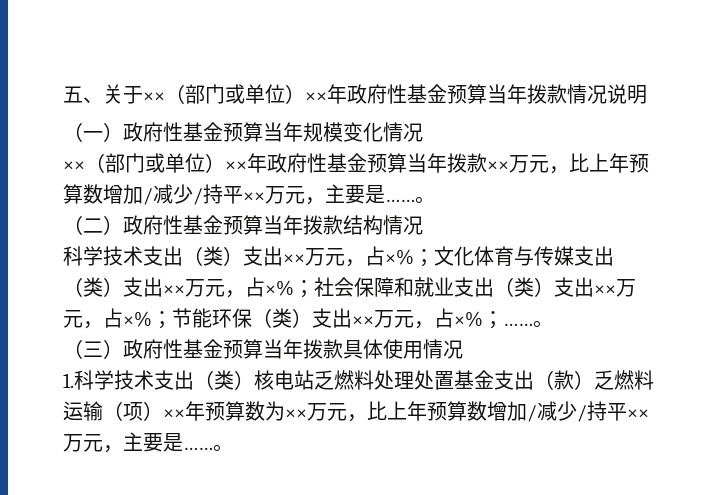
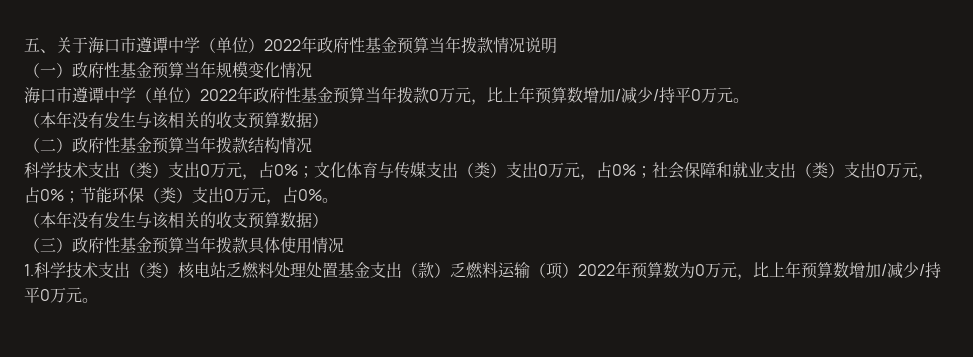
- 五、关于××（部门或单位）××年政府性基金预算当年拨款情况说明
+ 五、关于海口市遵谭中学（单位）2022年政府性基金预算当年拨款情况说明
- ××（部门或单位）××年政府性基金预算当年拨款××万元，比上年预算数增加/减少/持平××万元，主要是……。
+ 海口市遵谭中学（单位）2022年政府性基金预算当年拨款0万元，比上年预算数增加/减少/持平0万元。
+ （本年没有发生与该相关的收支预算数据）
- 科学技术支出（类）支出××万元，占×%；文化体育与传媒支出（类）支出××万元，占×%；社会保障和就业支出（类）支出××万元，占×%；节能环保（类）支出××万元，占×%；……。
+ 科学技术支出（类）支出0万元，占0%；文化体育与传媒支出（类）支出0万元，占0%；社会保障和就业支出（类）支出0万元，占0%；节能环保（类）支出0万元，占0%。
+ （本年没有发生与该相关的收支预算数据）
- 1.科学技术支出（类）核电站乏燃料处理处置基金支出（款）乏燃料运输（项）××年预算数为××万元，比上年预算数增加/减少/持平××万元，主要是……。
+ 1.科学技术支出（类）核电站乏燃料处理处置基金支出（款）乏燃料运输（项）2022年预算数为0万元，比上年预算数增加/减少/持平0万元。

